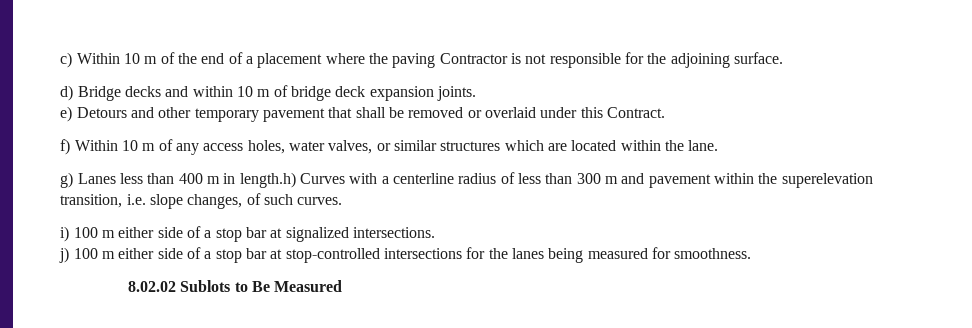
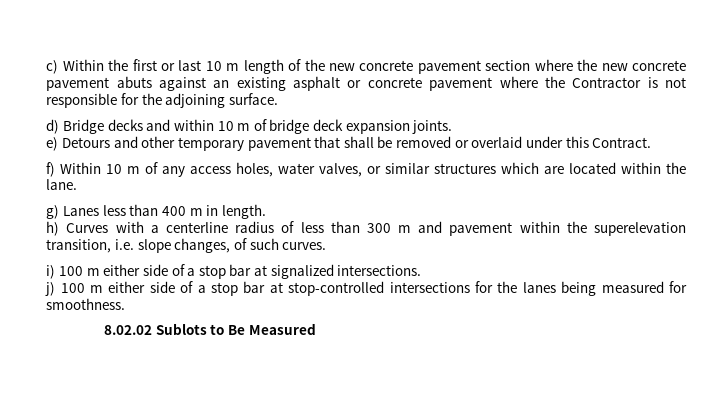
- c) Within 10 m of the end of a placement where the paving Contractor is not responsible for the adjoining surface.
+ c) Within the first or last 10 m length of the new concrete pavement section where the new concrete pavement abuts against an existing asphalt or concrete pavement where the Contractor is not responsible for the adjoining surface.
- g) Lanes less than 400 m in length.h) Curves with a centerline radius of less than 300 m and pavement within the superelevation transition, i.e. slope changes, of such curves.
+ g) Lanes less than 400 m in length.
+ h) Curves with a centerline radius of less than 300 m and pavement within the superelevation transition, i.e. slope changes, of such curves.

